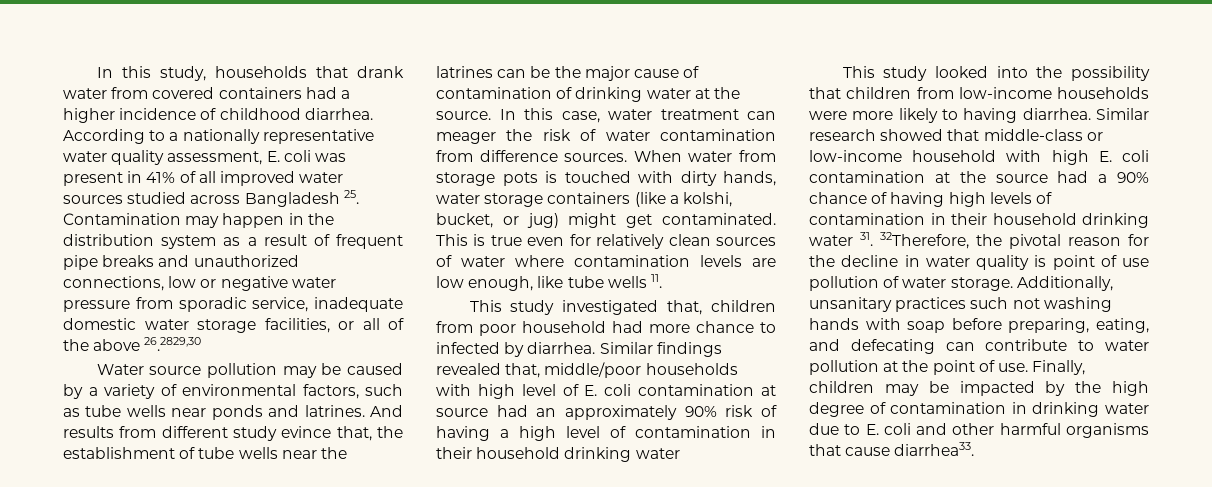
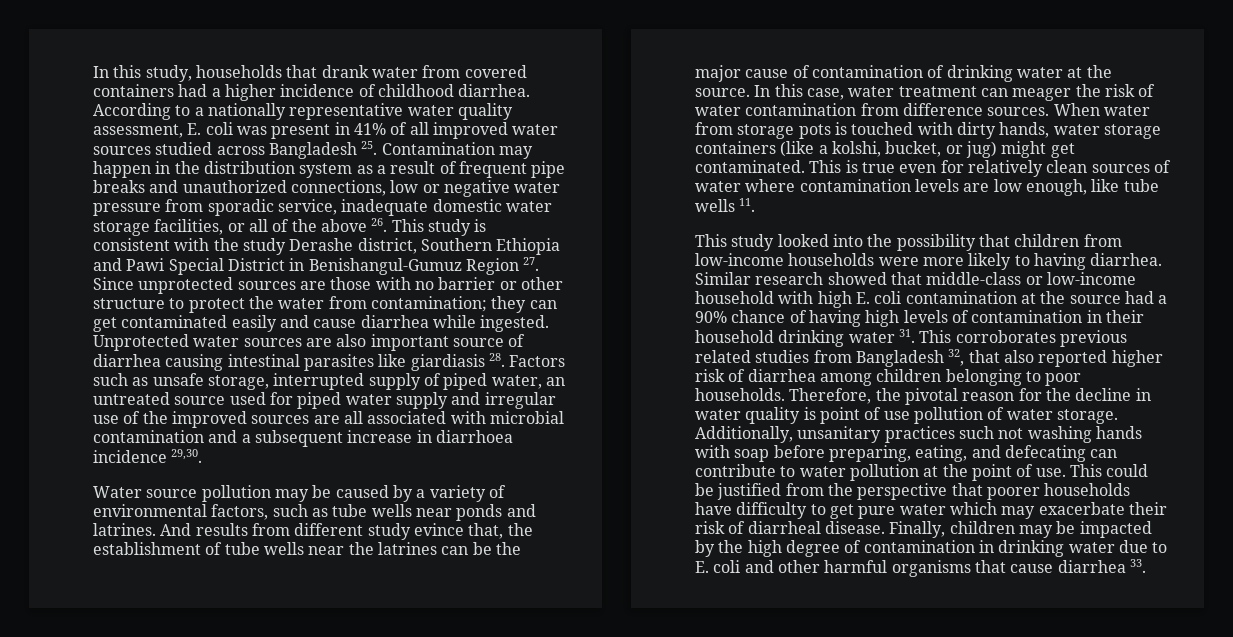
- According to a nationally representative water quality assessment, E. coli was present in 41% of all improved water sources studied across Bangladesh 25. Contamination may happen in the distribution system as a result of frequent pipe breaks and unauthorized connections, low or negative water pressure from sporadic service, inadequate domestic water storage facilities, or all of the above 26.2829,30
+ According to a nationally representative water quality assessment, E. coli was present in 41% of all improved water sources studied across Bangladesh 25. Contamination may happen in the distribution system as a result of frequent pipe breaks and unauthorized connections, low or negative water pressure from sporadic service, inadequate domestic water storage facilities, or all of the above 26. This study is consistent with the study Derashe district, Southern Ethiopia and Pawi Special District in Benishangul-Gumuz Region 27. Since unprotected sources are those with no barrier or other structure to protect the water from contamination; they can get contaminated easily and cause diarrhea while ingested. Unprotected water sources are also important source of diarrhea causing intestinal parasites like giardiasis 28. Factors such as unsafe storage, interrupted supply of piped water, an untreated source used for piped water supply and irregular use of the improved sources are all associated with microbial contamination and a subsequent increase in diarrhoea incidence 29,30.
- This study investigated that, children from poor household had more chance to infected by diarrhea. Similar findings revealed that, middle/poor households with high level of E. coli contamination at source had an approximately 90% risk of having a high level of contamination in their household drinking water
- Similar research showed that middle-class or low-income household with high E. coli contamination at the source had a 90% chance of having high levels of contamination in their household drinking water 31. 32Therefore, the pivotal reason for the decline in water quality is point of use pollution of water storage.
+ Similar research showed that middle-class or low-income household with high E. coli contamination at the source had a 90% chance of having high levels of contamination in their household drinking water 31. This corroborates previous related studies from Bangladesh 32, that also reported higher risk of diarrhea among children belonging to poor households. Therefore, the pivotal reason for the decline in water quality is point of use pollution of water storage.
+ This could be justified from the perspective that poorer households have difficulty to get pure water which may exacerbate their risk of diarrheal disease.
- Finally, children may be impacted by the high degree of contamination in drinking water due to E. coli and other harmful organisms that cause diarrhea33.
+ Finally, children may be impacted by the high degree of contamination in drinking water due to E. coli and other harmful organisms that cause diarrhea 33.

